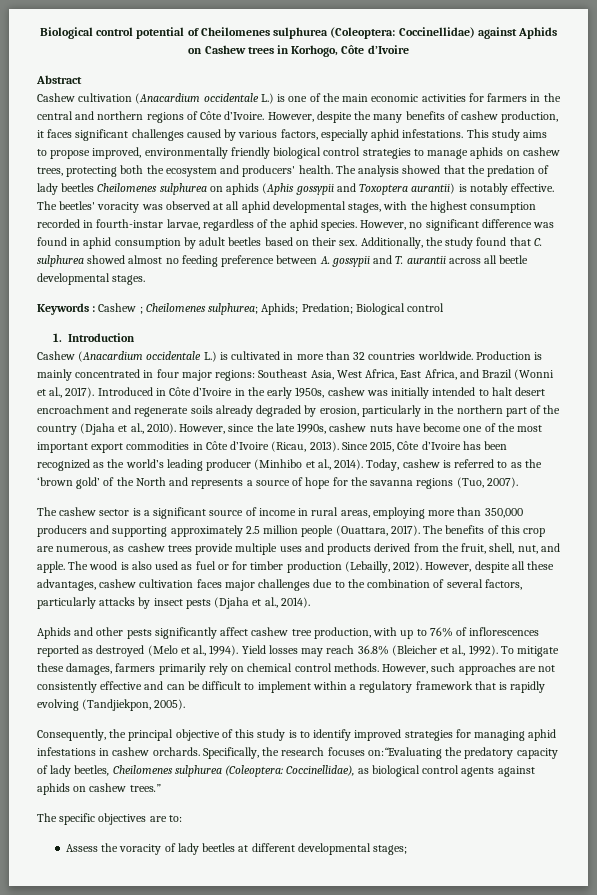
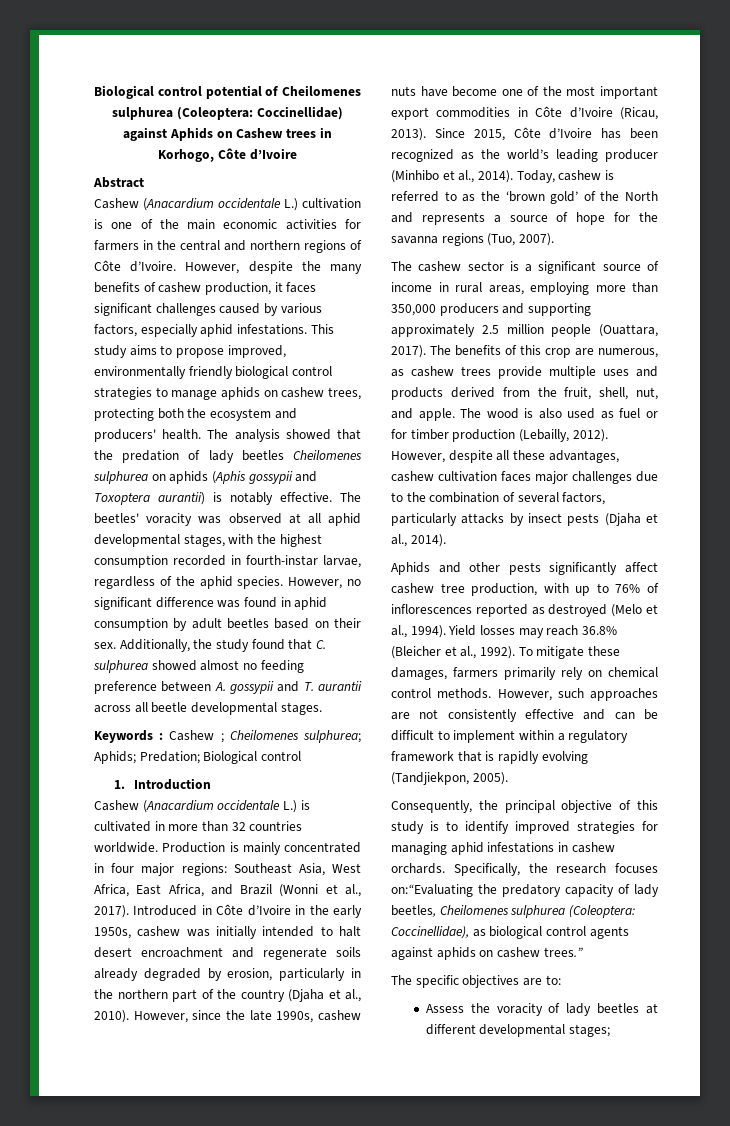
- Cashew cultivation (Anacardium occidentale L.) is one of the main economic activities for farmers in the central and northern regions of Côte d’Ivoire.
+ Cashew (Anacardium occidentale L.) cultivation is one of the main economic activities for farmers in the central and northern regions of Côte d’Ivoire.

